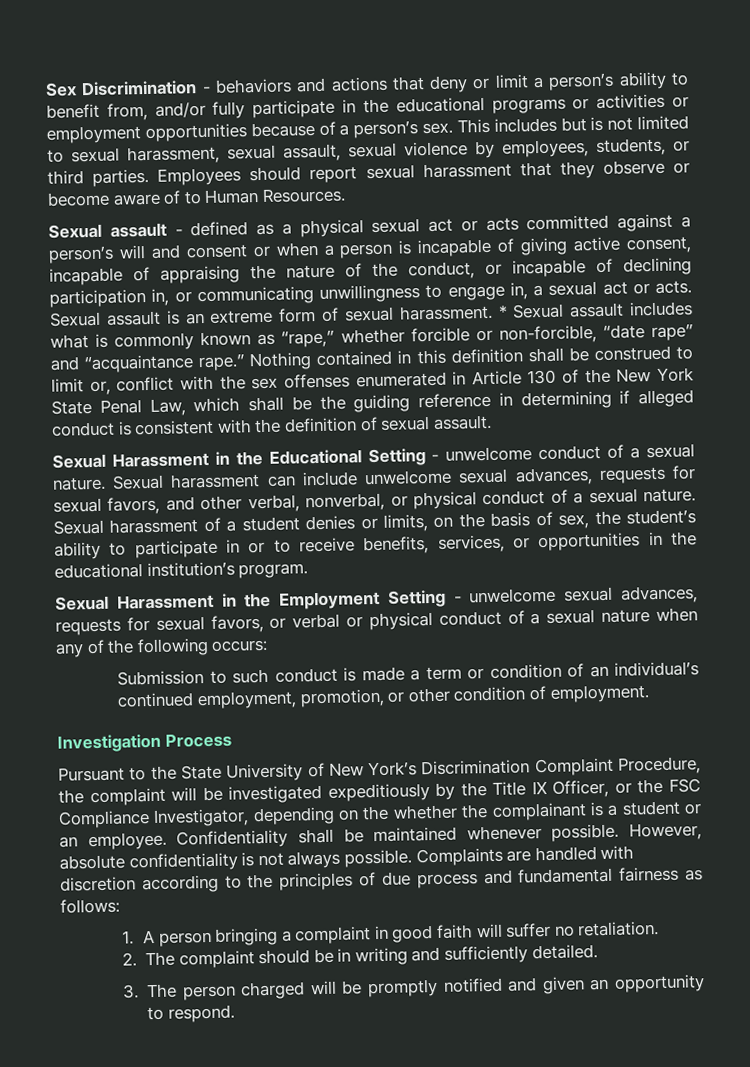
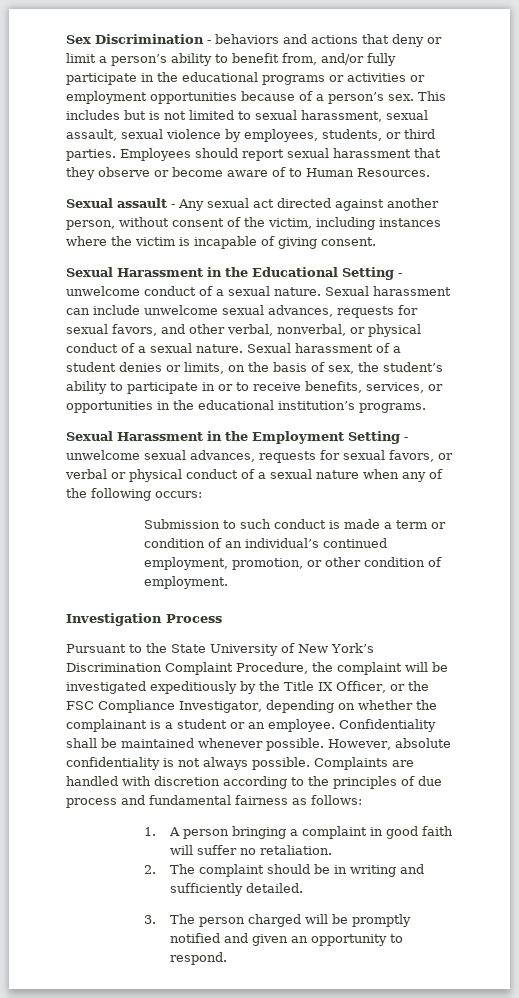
- Sexual assault - defined as a physical sexual act or acts committed against a person’s will and consent or when a person is incapable of giving active consent, incapable of appraising the nature of the conduct, or incapable of declining participation in, or communicating unwillingness to engage in, a sexual act or acts. Sexual assault is an extreme form of sexual harassment. * Sexual assault includes what is commonly known as “rape,” whether forcible or non-forcible, “date rape” and “acquaintance rape.” Nothing contained in this definition shall be construed to limit or, conflict with the sex offenses enumerated in Article 130 of the New York State Penal Law, which shall be the guiding reference in determining if alleged conduct is consistent with the definition of sexual assault.
+ Sexual assault - Any sexual act directed against another person, without consent of the victim, including instances where the victim is incapable of giving consent.
- Sexual harassment of a student denies or limits, on the basis of sex, the student’s ability to participate in or to receive benefits, services, or opportunities in the educational institution’s program.
+ Sexual harassment of a student denies or limits, on the basis of sex, the student’s ability to participate in or to receive benefits, services, or opportunities in the educational institution’s programs.
- Pursuant to the State University of New York’s Discrimination Complaint Procedure, the complaint will be investigated expeditiously by the Title IX Officer, or the FSC Compliance Investigator, depending on the whether the complainant is a student or an employee.
+ Pursuant to the State University of New York’s Discrimination Complaint Procedure, the complaint will be investigated expeditiously by the Title IX Officer, or the FSC Compliance Investigator, depending on whether the complainant is a student or an employee.

